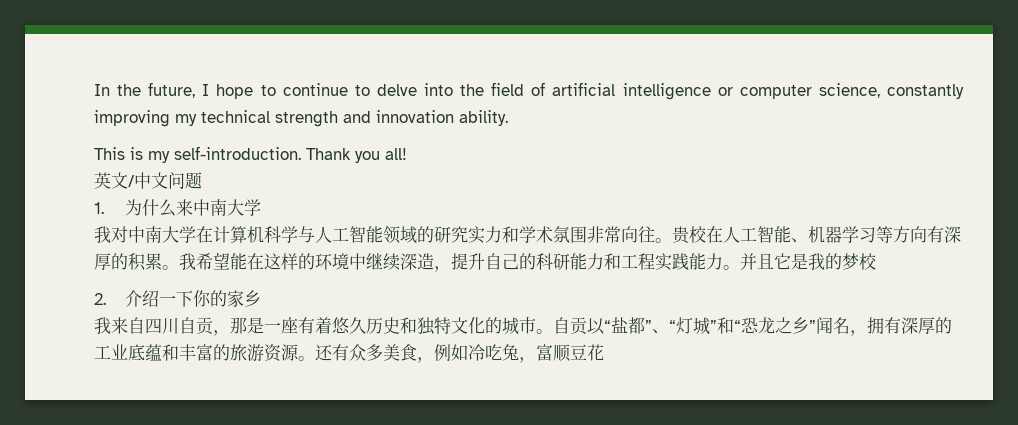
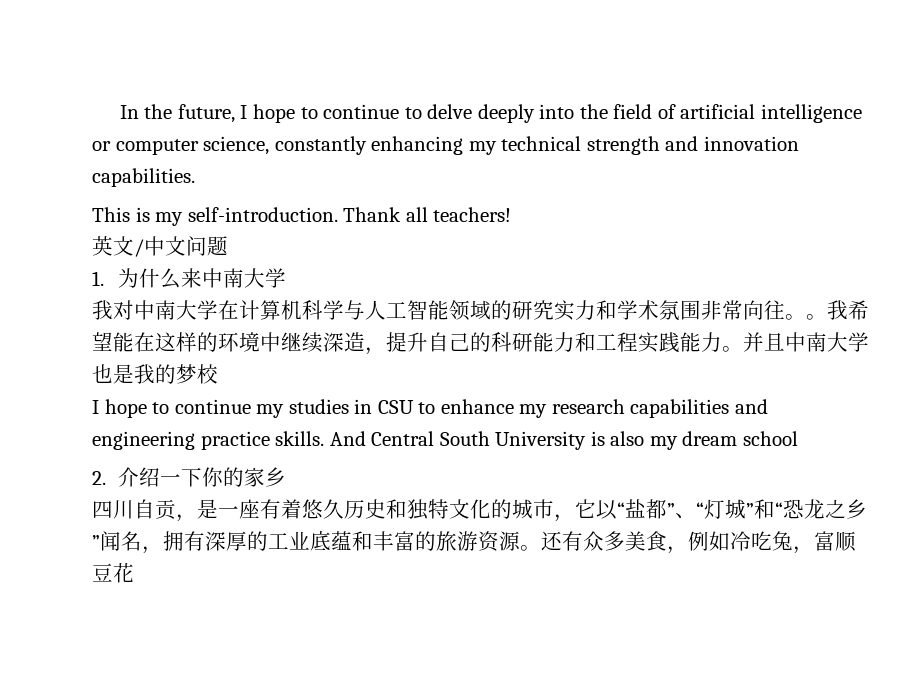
- In the future, I hope to continue to delve into the field of artificial intelligence or computer science, constantly improving my technical strength and innovation ability.
+ In the future, I hope to continue to delve deeply into the field of artificial intelligence or computer science, constantly enhancing my technical strength and innovation capabilities.
- Thank you all!
+ Thank all teachers!
- 我对中南大学在计算机科学与人工智能领域的研究实力和学术氛围非常向往。贵校在人工智能、机器学习等方向有深厚的积累。
+ 我对中南大学在计算机科学与人工智能领域的研究实力和学术氛围非常向往。。
- 并且它是我的梦校
+ 并且中南大学也是我的梦校
+ I hope to continue my studies in CSU to enhance my research capabilities and engineering practice skills. And Central South University is also my dream school
- 我来自四川自贡，那是一座有着悠久历史和独特文化的城市。自贡以“盐都”、“灯城”和“恐龙之乡”闻名，拥有深厚的工业底蕴和丰富的旅游资源。
+ 四川自贡，是一座有着悠久历史和独特文化的城市，它以“盐都”、“灯城”和“恐龙之乡”闻名，拥有深厚的工业底蕴和丰富的旅游资源。

